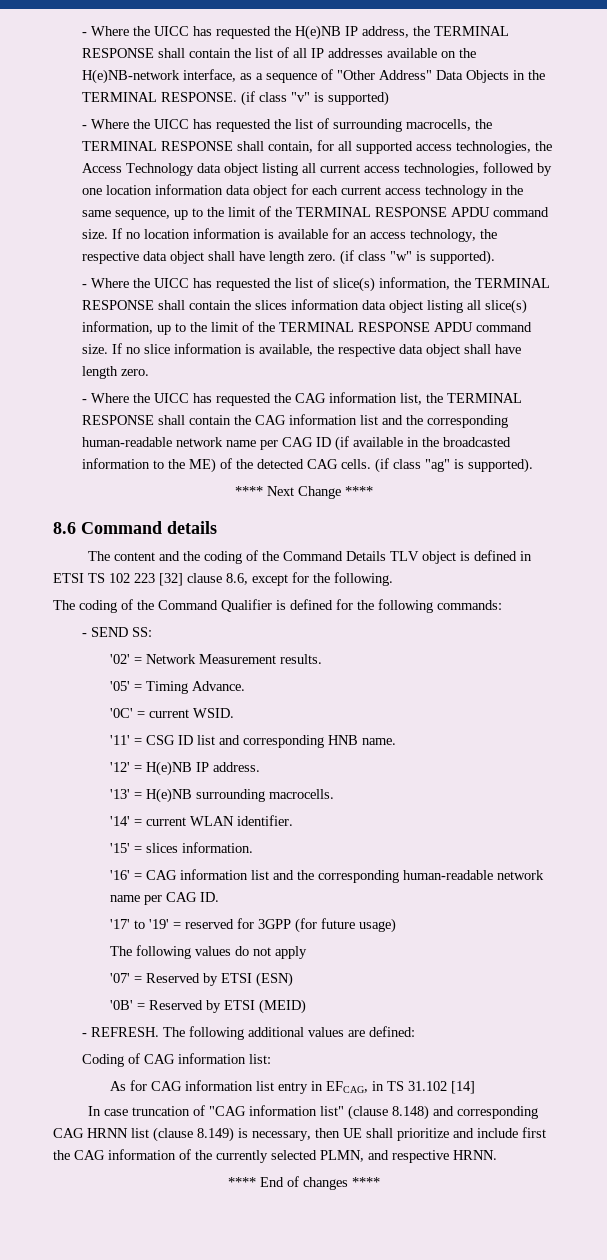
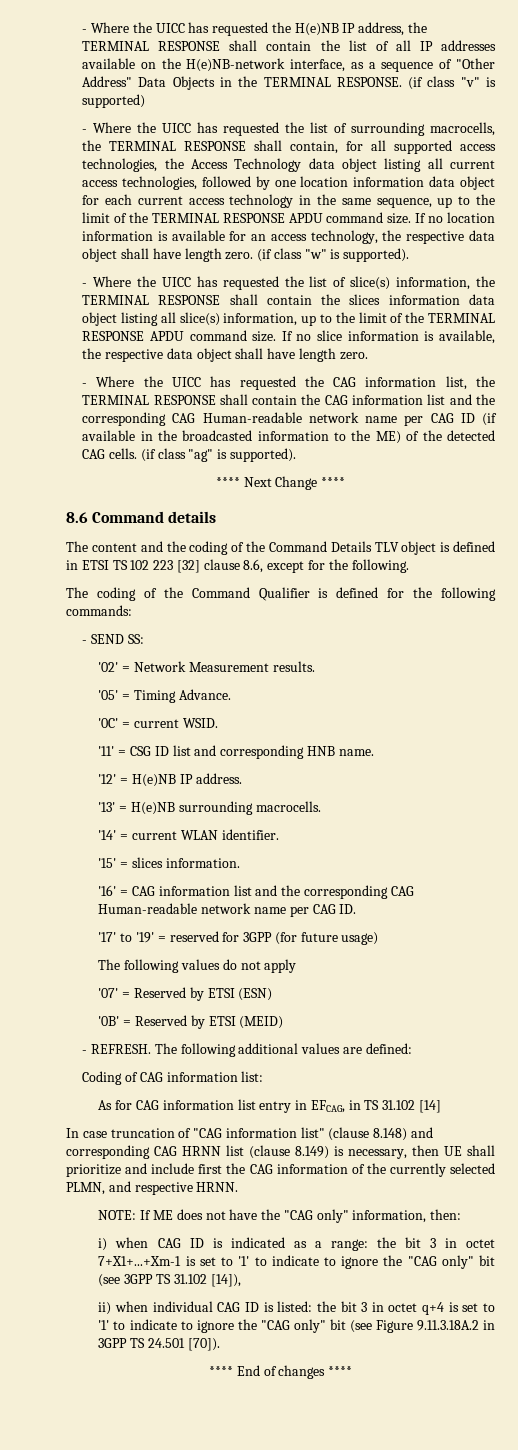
- - Where the UICC has requested the CAG information list, the TERMINAL RESPONSE shall contain the CAG information list and the corresponding human-readable network name per CAG ID (if available in the broadcasted information to the ME) of the detected CAG cells.
+ - Where the UICC has requested the CAG information list, the TERMINAL RESPONSE shall contain the CAG information list and the corresponding CAG Human-readable network name per CAG ID (if available in the broadcasted information to the ME) of the detected CAG cells.
- '16' = CAG information list and the corresponding human-readable network name per CAG ID.
+ '16' = CAG information list and the corresponding CAG Human-readable network name per CAG ID.
+ NOTE: If ME does not have the "CAG only" information, then:
+ i) when CAG ID is indicated as a range: the bit 3 in octet 7+X1+...+Xm-1 is set to '1' to indicate to ignore the "CAG only" bit (see 3GPP TS 31.102 [14]),
+ ii) when individual CAG ID is listed: the bit 3 in octet q+4 is set to '1' to indicate to ignore the "CAG only" bit (see Figure 9.11.3.18A.2 in 3GPP TS 24.501 [70]).

